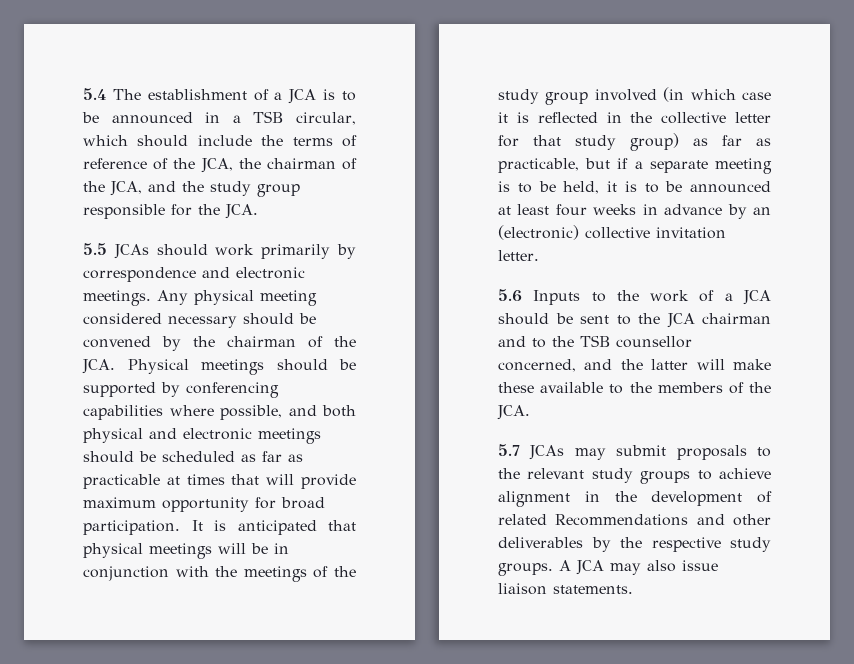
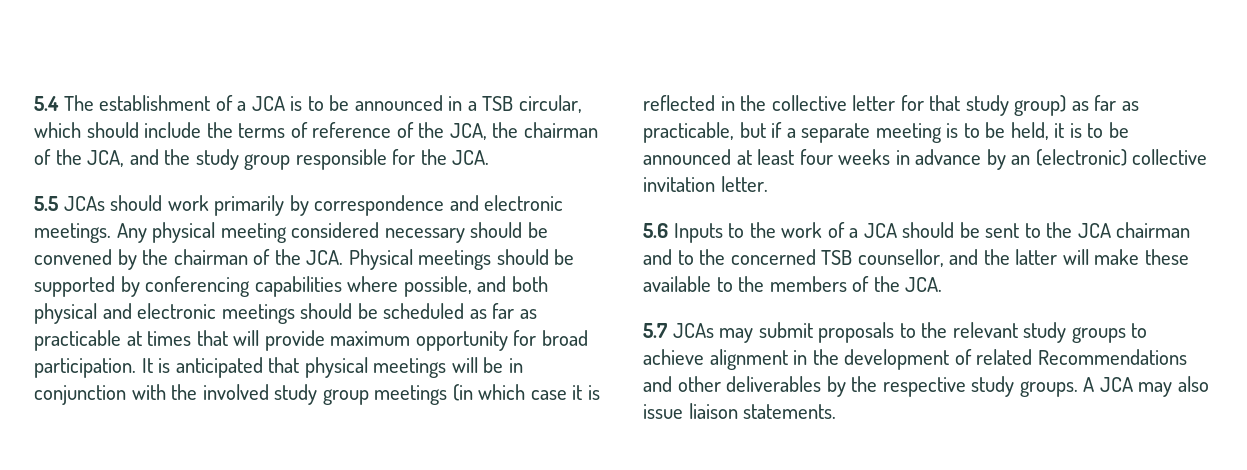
- It is anticipated that physical meetings will be in conjunction with the meetings of the study group involved (in which case it is reflected in the collective letter for that study group) as far as practicable, but if a separate meeting is to be held, it is to be announced at least four weeks in advance by an (electronic) collective invitation letter.
+ It is anticipated that physical meetings will be in conjunction with the involved study group meetings (in which case it is reflected in the collective letter for that study group) as far as practicable, but if a separate meeting is to be held, it is to be announced at least four weeks in advance by an (electronic) collective invitation letter.
- 5.6 Inputs to the work of a JCA should be sent to the JCA chairman and to the TSB counsellor concerned, and the latter will make these available to the members of the JCA.
+ 5.6 Inputs to the work of a JCA should be sent to the JCA chairman and to the concerned TSB counsellor, and the latter will make these available to the members of the JCA.

